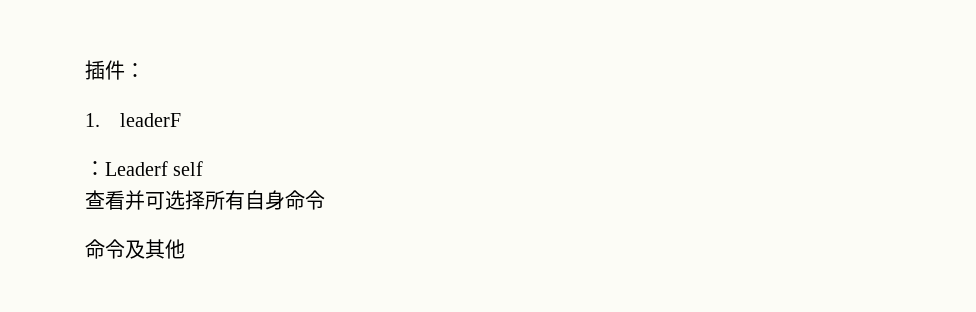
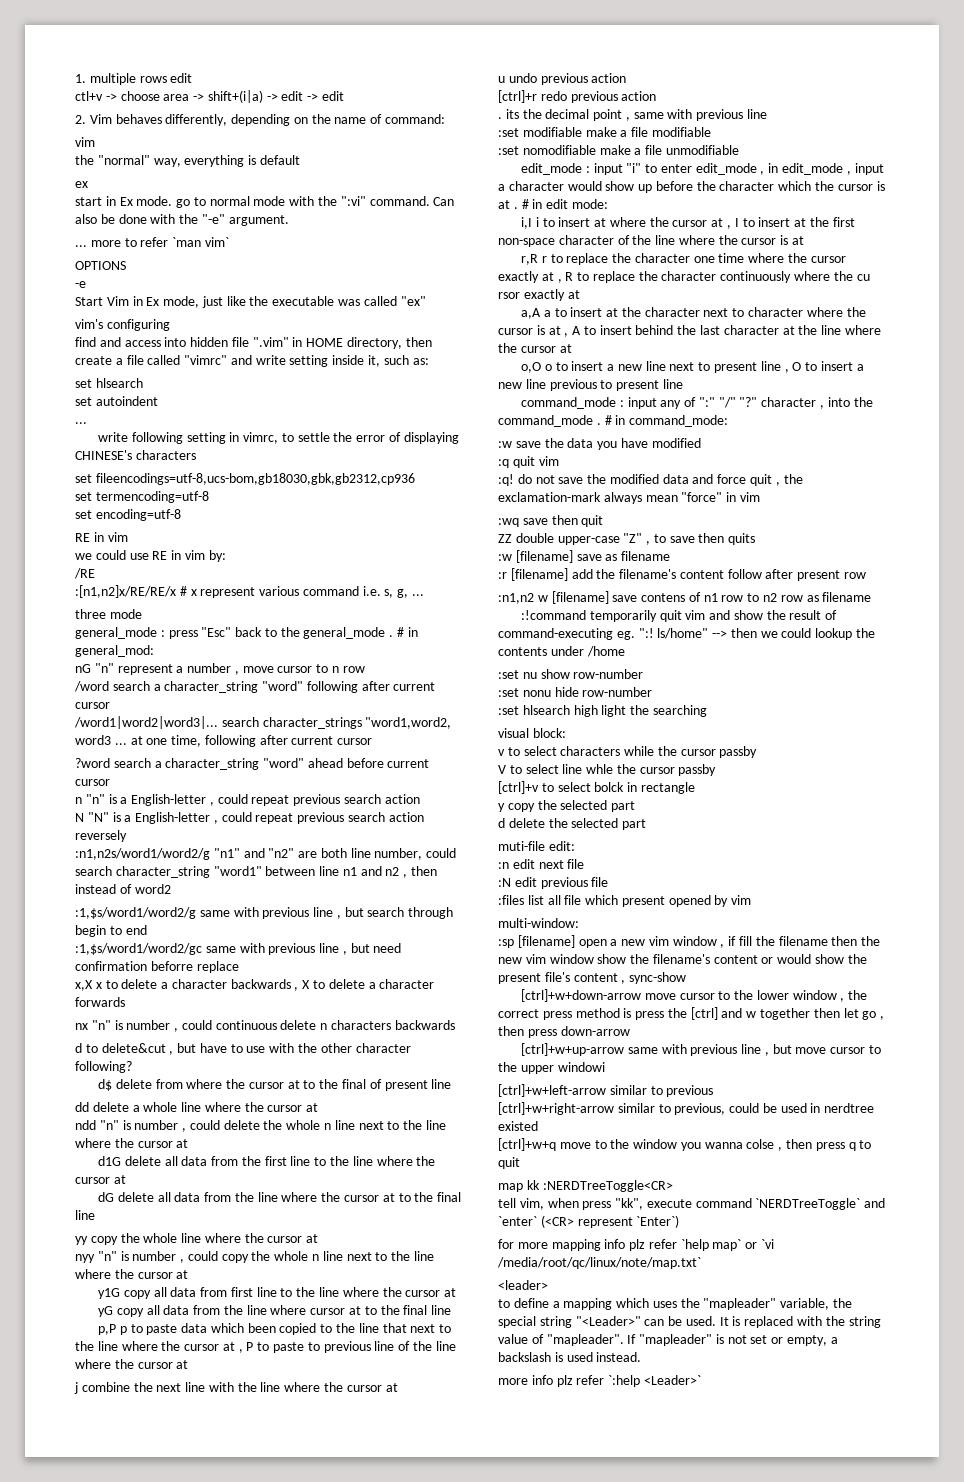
- 插件：
- 1. leaderF
- ：Leaderf self
- 查看并可选择所有自身命令
- 命令及其他
+ 1. multiple rows edit
+ ctl+v -> choose area -> shift+(i|a) -> edit -> edit
+ 2. Vim behaves differently, depending on the name of command:
+ vim
+ the "normal" way, everything is default
+ ex
+ start in Ex mode. go to normal mode with the ":vi" command. Can also be done with the "-e" argument.
+ ... more to refer `man vim`
+ OPTIONS
+ -e
+ Start Vim in Ex mode, just like the executable was called "ex"
+ vim's configuring
+ find and access into hidden file ".vim" in HOME directory, then create a file called "vimrc" and write setting inside it, such as:
+ set hlsearch
+ set autoindent
+ ...
+ write following setting in vimrc, to settle the error of displaying CHINESE's characters
+ set fileencodings=utf-8,ucs-bom,gb18030,gbk,gb2312,cp936
+ set termencoding=utf-8
+ set encoding=utf-8
+ RE in vim
+ we could use RE in vim by:
+ /RE
+ :[n1,n2]x/RE/RE/x # x represent various command i.e. s, g, ...
+ three mode
+ general_mode : press "Esc" back to the general_mode . # in general_mod:
+ nG "n" represent a number , move cursor to n row
+ /word search a character_string "word" following after current cursor
+ /word1|word2|word3|... search character_strings "word1,word2, word3 ... at one time, following after current cursor
+ ?word search a character_string "word" ahead before current cursor
+ n "n" is a English-letter , could repeat previous search action
+ N "N" is a English-letter , could repeat previous search action reversely
+ :n1,n2s/word1/word2/g "n1" and "n2" are both line number, could search character_string "word1" between line n1 and n2 , then instead of word2
+ :1,$s/word1/word2/g same with previous line , but search through begin to end
+ :1,$s/word1/word2/gc same with previous line , but need confirmation beforre replace
+ x,X x to delete a character backwards , X to delete a character forwards
+ nx "n" is number , could continuous delete n characters backwards
+ d to delete&cut , but have to use with the other character following?
+ d$ delete from where the cursor at to the final of present line
+ dd delete a whole line where the cursor at
+ ndd "n" is number , could delete the whole n line next to the line where the cursor at
+ d1G delete all data from the first line to the line where the cursor at
+ dG delete all data from the line where the cursor at to the final line
+ yy copy the whole line where the cursor at
+ nyy "n" is number , could copy the whole n line next to the line where the cursor at
+ y1G copy all data from first line to the line where the cursor at
+ yG copy all data from the line where cursor at to the final line
+ p,P p to paste data which been copied to the line that next to the line where the cursor at , P to paste to previous line of the line where the cursor at
+ j combine the next line with the line where the cursor at
+ u undo previous action
+ [ctrl]+r redo previous action
+ . its the decimal point , same with previous line
+ :set modifiable make a file modifiable
+ :set nomodifiable make a file unmodifiable
+ edit_mode : input "i" to enter edit_mode , in edit_mode , input a character would show up before the character which the cursor is at . # in edit mode:
+ i,I i to insert at where the cursor at , I to insert at the first non-space character of the line where the cursor is at
+ r,R r to replace the character one time where the cursor exactly at , R to replace the character continuously where the cu rsor exactly at
+ a,A a to insert at the character next to character where the cursor is at , A to insert behind the last character at the line where the cursor at
+ o,O o to insert a new line next to present line , O to insert a new line previous to present line
+ command_mode : input any of ":" "/" "?" character , into the command_mode . # in command_mode:
+ :w save the data you have modified
+ :q quit vim
+ :q! do not save the modified data and force quit , the exclamation-mark always mean "force" in vim
+ :wq save then quit
+ ZZ double upper-case "Z" , to save then quits
+ :w [filename] save as filename
+ :r [filename] add the filename's content follow after present row
+ :n1,n2 w [filename] save contens of n1 row to n2 row as filename
+ :!command temporarily quit vim and show the result of command-executing eg. ":! ls/home" --> then we could lookup the contents under /home
+ :set nu show row-number
+ :set nonu hide row-number
+ :set hlsearch high light the searching
+ visual block:
+ v to select characters while the cursor passby
+ V to select line whle the cursor passby
+ [ctrl]+v to select bolck in rectangle
+ y copy the selected part
+ d delete the selected part
+ muti-file edit:
+ :n edit next file
+ :N edit previous file
+ :files list all file which present opened by vim
+ multi-window:
+ :sp [filename] open a new vim window , if fill the filename then the new vim window show the filename's content or would show the present file's content , sync-show
+ [ctrl]+w+down-arrow move cursor to the lower window , the correct press method is press the [ctrl] and w together then let go , then press down-arrow
+ [ctrl]+w+up-arrow same with previous line , but move cursor to the upper windowi
+ [ctrl]+w+left-arrow similar to previous
+ [ctrl]+w+right-arrow similar to previous, could be used in nerdtree existed
+ [ctrl]+w+q move to the window you wanna colse , then press q to quit
+ map kk :NERDTreeToggle<CR>
+ tell vim, when press "kk", execute command `NERDTreeToggle` and `enter` (<CR> represent `Enter`)
+ for more mapping info plz refer `help map` or `vi /media/root/qc/linux/note/map.txt`
+ <leader>
+ to define a mapping which uses the "mapleader" variable, the special string "<Leader>" can be used. It is replaced with the string value of "mapleader". If "mapleader" is not set or empty, a backslash is used instead.
+ more info plz refer `:help <Leader>`

